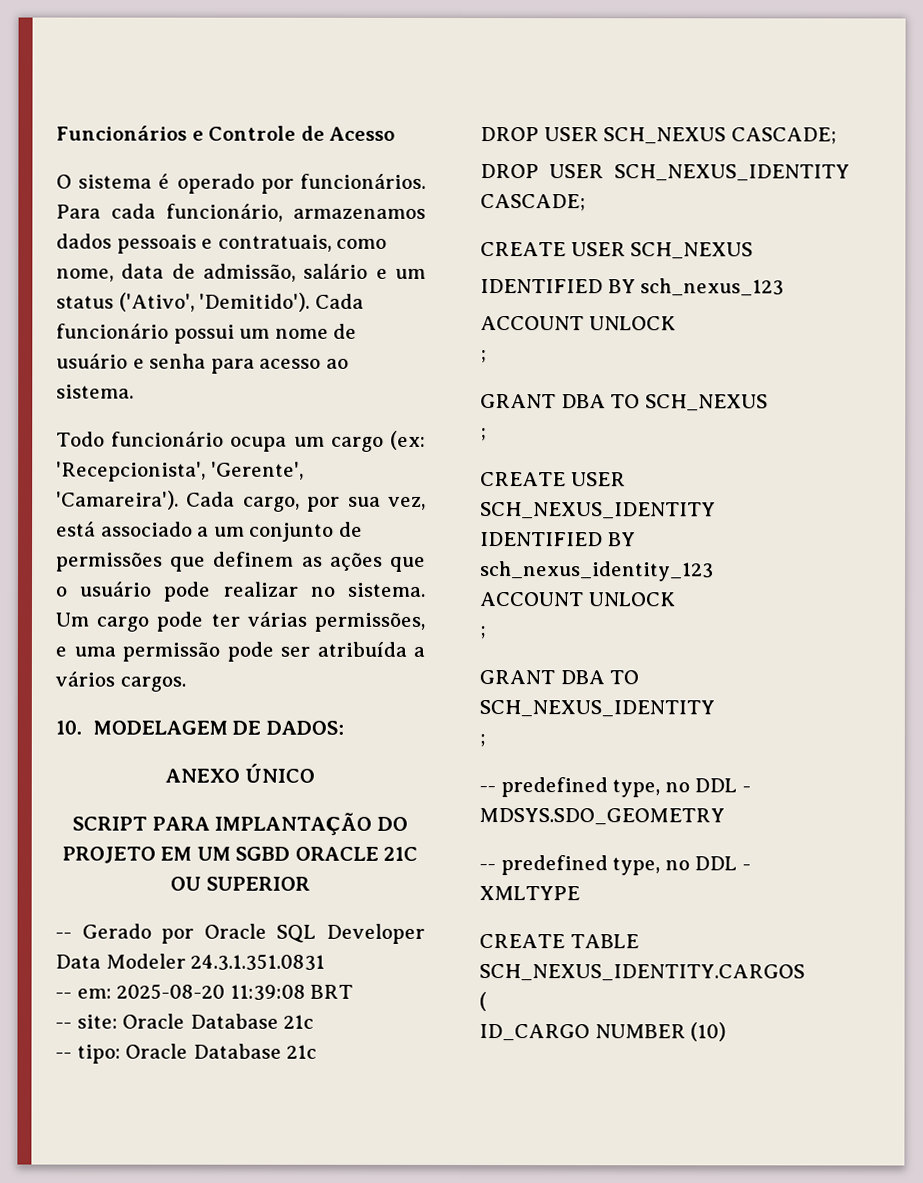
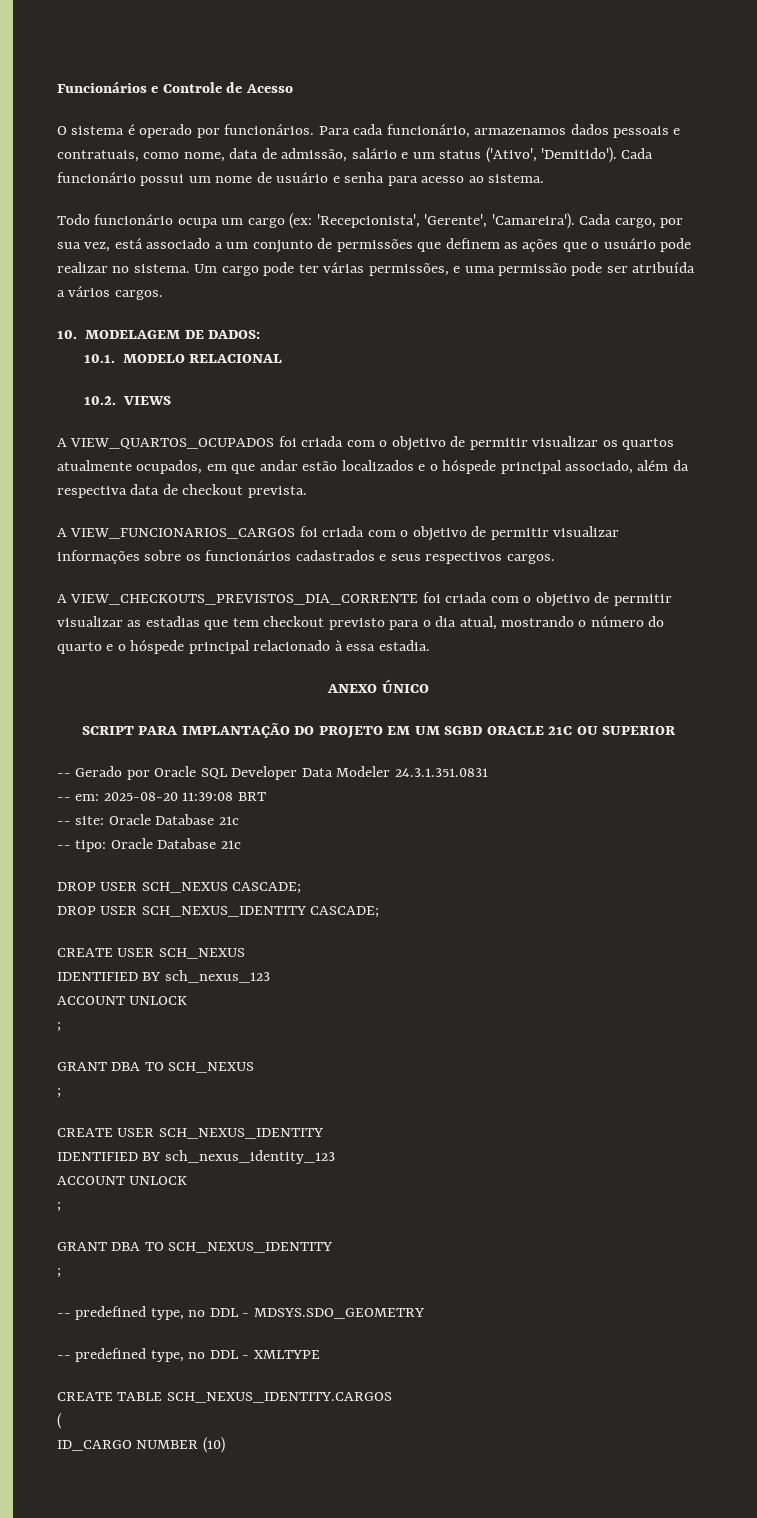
+ 10.1. MODELO RELACIONAL
+ 10.2. VIEWS
+ A VIEW_QUARTOS_OCUPADOS foi criada com o objetivo de permitir visualizar os quartos atualmente ocupados, em que andar estão localizados e o hóspede principal associado, além da respectiva data de checkout prevista.
+ A VIEW_FUNCIONARIOS_CARGOS foi criada com o objetivo de permitir visualizar informações sobre os funcionários cadastrados e seus respectivos cargos.
+ A VIEW_CHECKOUTS_PREVISTOS_DIA_CORRENTE foi criada com o objetivo de permitir visualizar as estadias que tem checkout previsto para o dia atual, mostrando o número do quarto e o hóspede principal relacionado à essa estadia.

